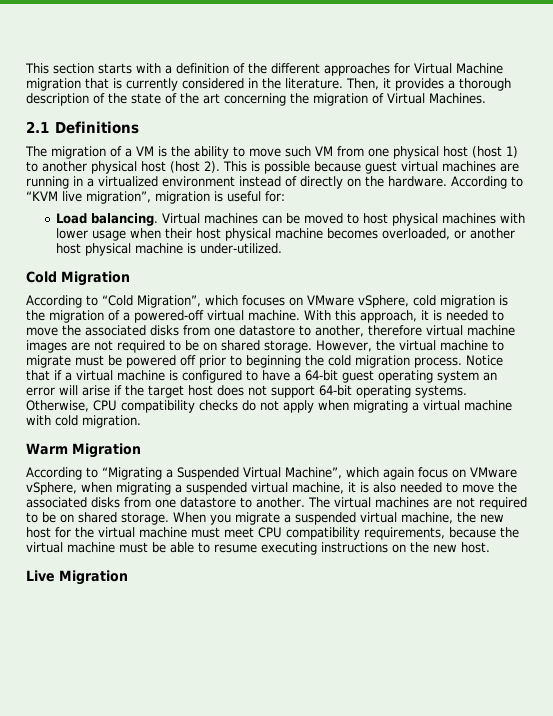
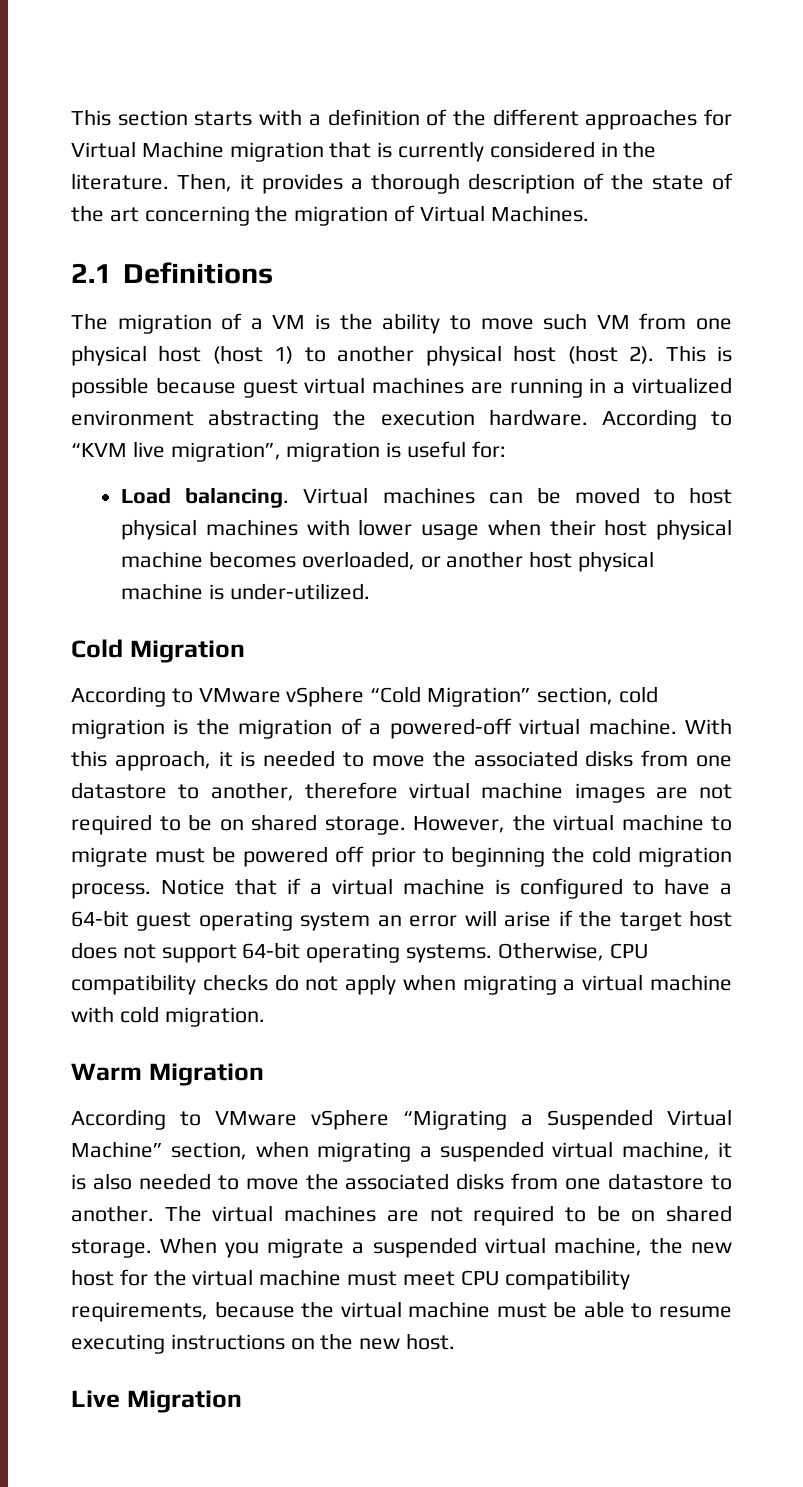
- This is possible because guest virtual machines are running in a virtualized environment instead of directly on the hardware.
+ This is possible because guest virtual machines are running in a virtualized environment abstracting the execution hardware.
- According to “Cold Migration”, which focuses on VMware vSphere, cold migration is the migration of a powered-off virtual machine.
+ According to VMware vSphere “Cold Migration” section, cold migration is the migration of a powered-off virtual machine.
- According to “Migrating a Suspended Virtual Machine”, which again focus on VMware vSphere, when migrating a suspended virtual machine, it is also needed to move the associated disks from one datastore to another.
+ According to VMware vSphere “Migrating a Suspended Virtual Machine” section, when migrating a suspended virtual machine, it is also needed to move the associated disks from one datastore to another.

